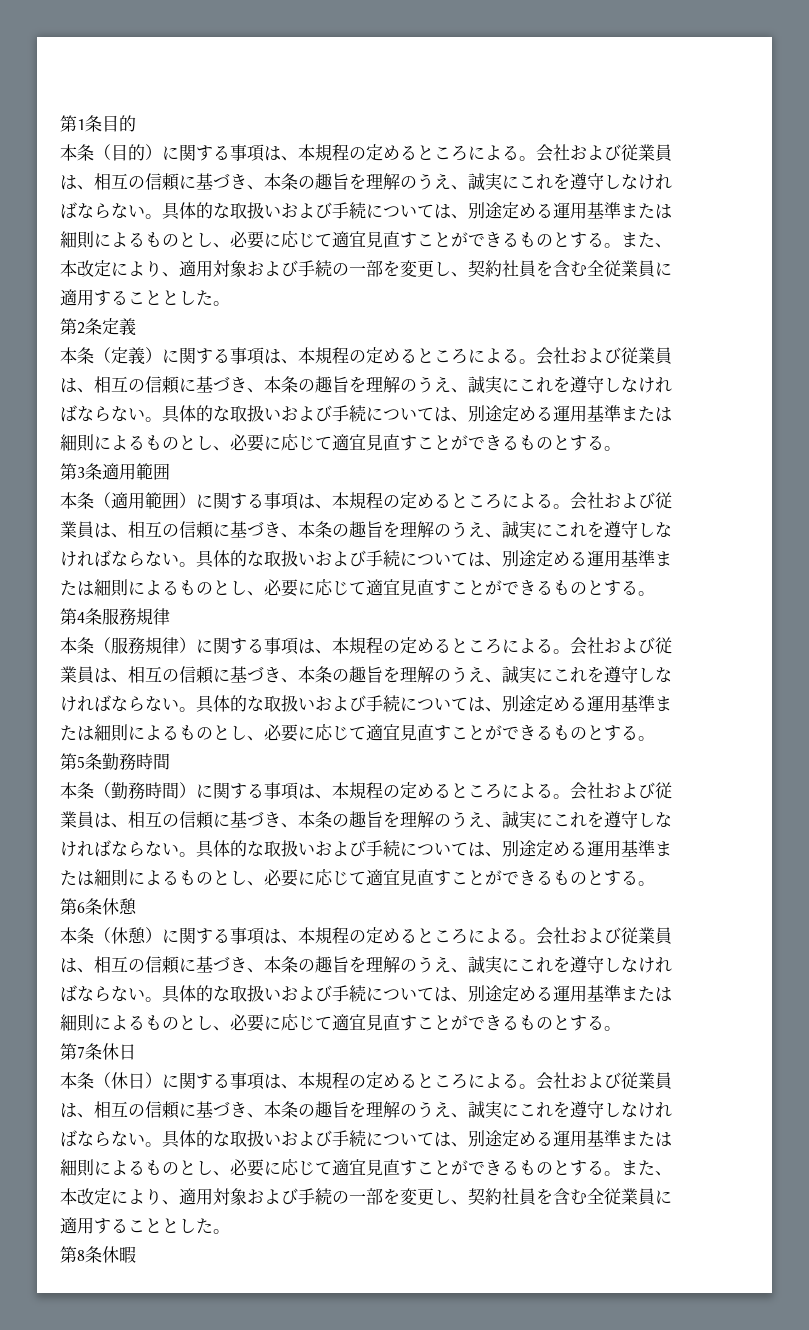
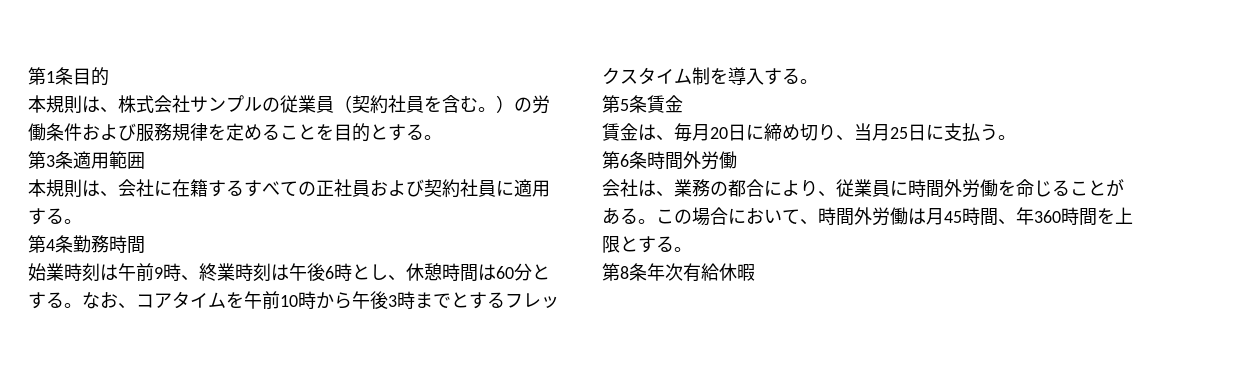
- 本条（目的）に関する事項は、本規程の定めるところによる。会社および従業員は、相互の信頼に基づき、本条の趣旨を理解のうえ、誠実にこれを遵守しなければならない。具体的な取扱いおよび手続については、別途定める運用基準または細則によるものとし、必要に応じて適宜見直すことができるものとする。また、本改定により、適用対象および手続の一部を変更し、契約社員を含む全従業員に適用することとした。
- 第2条定義
- 本条（定義）に関する事項は、本規程の定めるところによる。会社および従業員は、相互の信頼に基づき、本条の趣旨を理解のうえ、誠実にこれを遵守しなければならない。具体的な取扱いおよび手続については、別途定める運用基準または細則によるものとし、必要に応じて適宜見直すことができるものとする。
+ 本規則は、株式会社サンプルの従業員（契約社員を含む。）の労働条件および服務規律を定めることを目的とする。
- 本条（適用範囲）に関する事項は、本規程の定めるところによる。会社および従業員は、相互の信頼に基づき、本条の趣旨を理解のうえ、誠実にこれを遵守しなければならない。具体的な取扱いおよび手続については、別途定める運用基準または細則によるものとし、必要に応じて適宜見直すことができるものとする。
- 第4条服務規律
- 本条（服務規律）に関する事項は、本規程の定めるところによる。会社および従業員は、相互の信頼に基づき、本条の趣旨を理解のうえ、誠実にこれを遵守しなければならない。具体的な取扱いおよび手続については、別途定める運用基準または細則によるものとし、必要に応じて適宜見直すことができるものとする。
- 第5条勤務時間
- 本条（勤務時間）に関する事項は、本規程の定めるところによる。会社および従業員は、相互の信頼に基づき、本条の趣旨を理解のうえ、誠実にこれを遵守しなければならない。具体的な取扱いおよび手続については、別途定める運用基準または細則によるものとし、必要に応じて適宜見直すことができるものとする。
- 第6条休憩
- 本条（休憩）に関する事項は、本規程の定めるところによる。会社および従業員は、相互の信頼に基づき、本条の趣旨を理解のうえ、誠実にこれを遵守しなければならない。具体的な取扱いおよび手続については、別途定める運用基準または細則によるものとし、必要に応じて適宜見直すことができるものとする。
- 第7条休日
- 本条（休日）に関する事項は、本規程の定めるところによる。会社および従業員は、相互の信頼に基づき、本条の趣旨を理解のうえ、誠実にこれを遵守しなければならない。具体的な取扱いおよび手続については、別途定める運用基準または細則によるものとし、必要に応じて適宜見直すことができるものとする。また、本改定により、適用対象および手続の一部を変更し、契約社員を含む全従業員に適用することとした。
+ 本規則は、会社に在籍するすべての正社員および契約社員に適用する。
+ 第4条勤務時間
+ 始業時刻は午前9時、終業時刻は午後6時とし、休憩時間は60分とする。なお、コアタイムを午前10時から午後3時までとするフレックスタイム制を導入する。
+ 第5条賃金
+ 賃金は、毎月20日に締め切り、当月25日に支払う。
+ 第6条時間外労働
+ 会社は、業務の都合により、従業員に時間外労働を命じることがある。この場合において、時間外労働は月45時間、年360時間を上限とする。
- 第8条休暇
+ 第8条年次有給休暇

